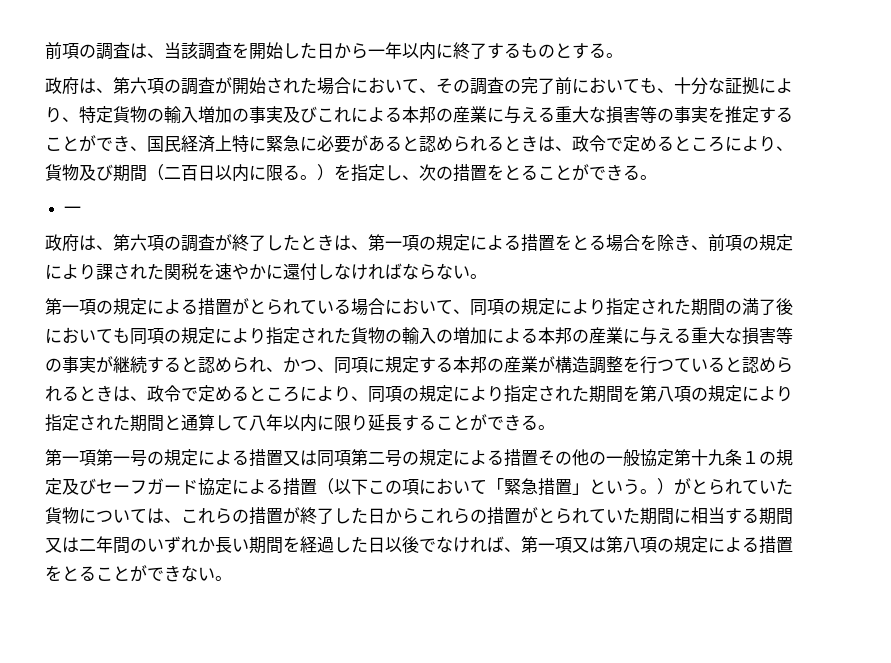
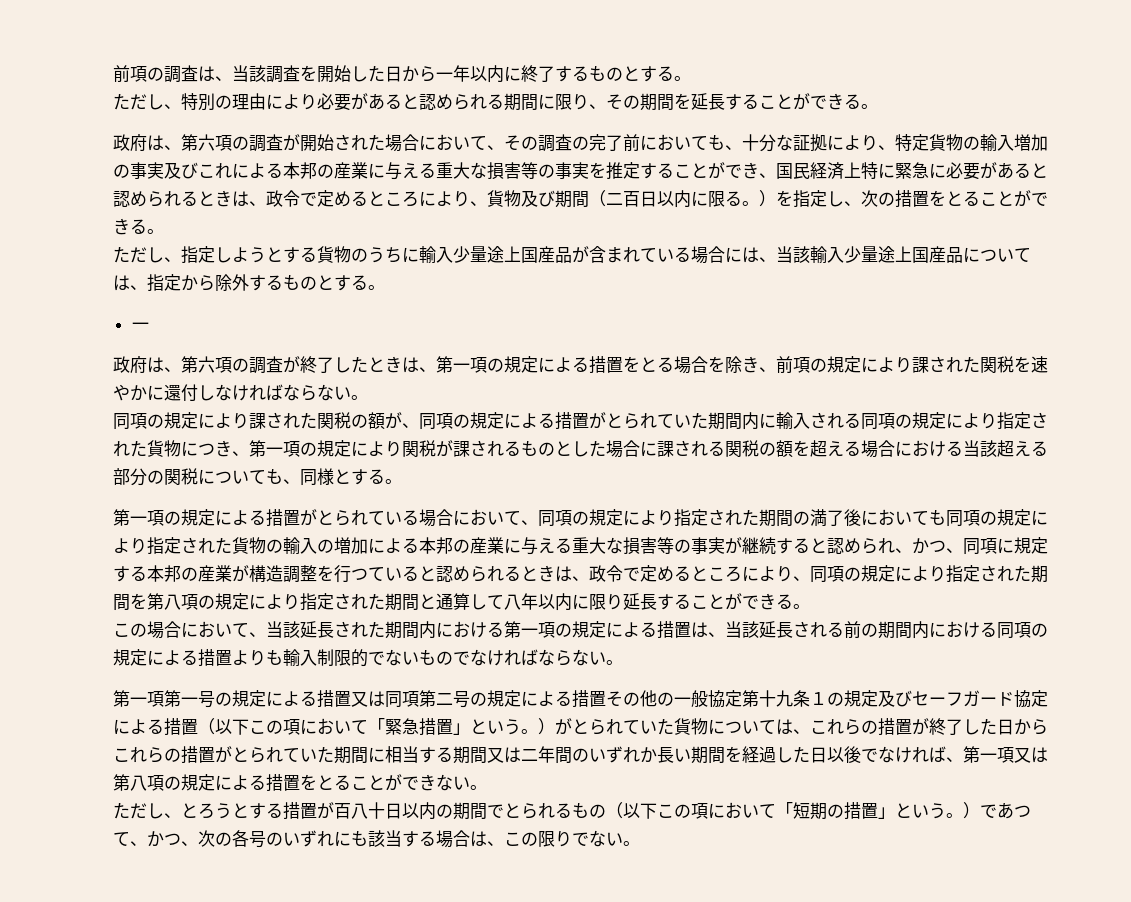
+ ただし、特別の理由により必要があると認められる期間に限り、その期間を延長することができる。
+ ただし、指定しようとする貨物のうちに輸入少量途上国産品が含まれている場合には、当該輸入少量途上国産品については、指定から除外するものとする。
+ 同項の規定により課された関税の額が、同項の規定による措置がとられていた期間内に輸入される同項の規定により指定された貨物につき、第一項の規定により関税が課されるものとした場合に課される関税の額を超える場合における当該超える部分の関税についても、同様とする。
+ この場合において、当該延長された期間内における第一項の規定による措置は、当該延長される前の期間内における同項の規定による措置よりも輸入制限的でないものでなければならない。
+ ただし、とろうとする措置が百八十日以内の期間でとられるもの（以下この項において「短期の措置」という。）であつて、かつ、次の各号のいずれにも該当する場合は、この限りでない。

